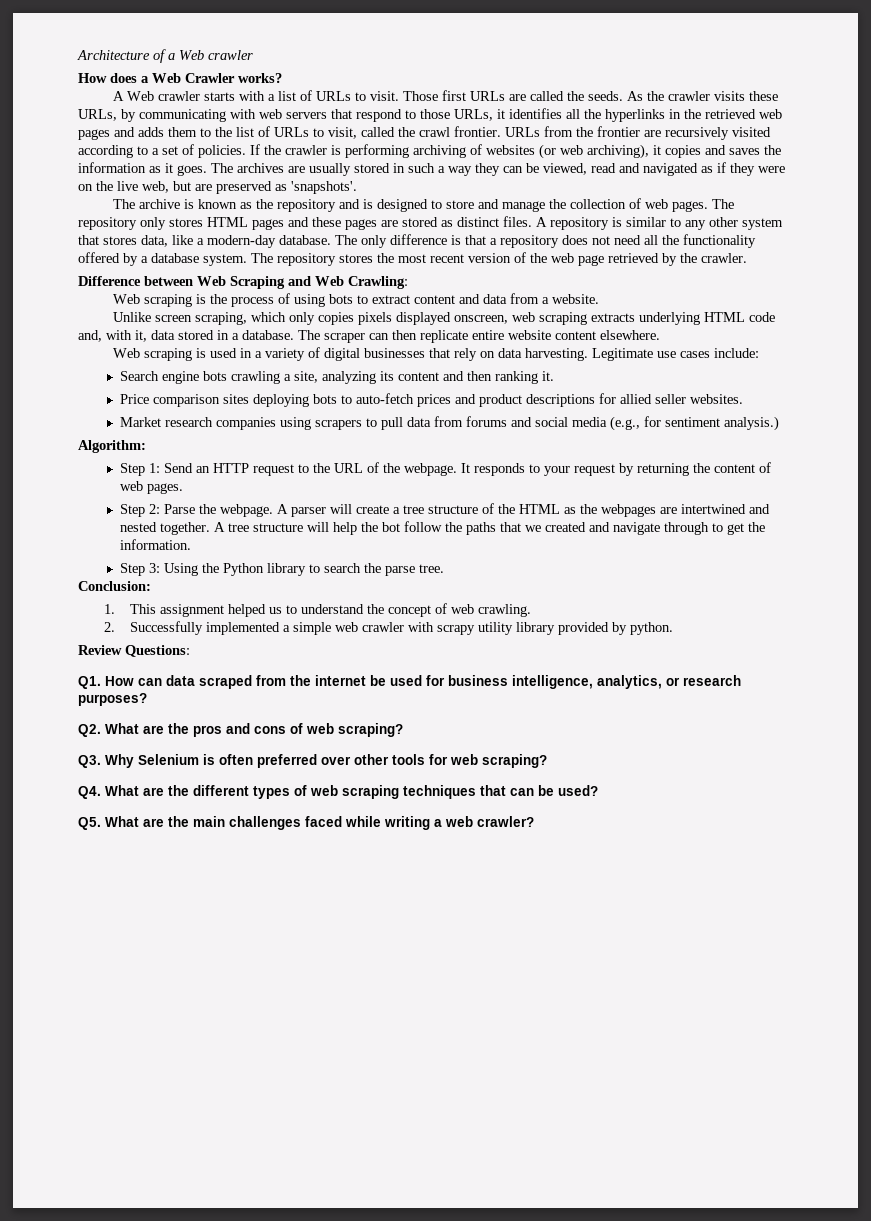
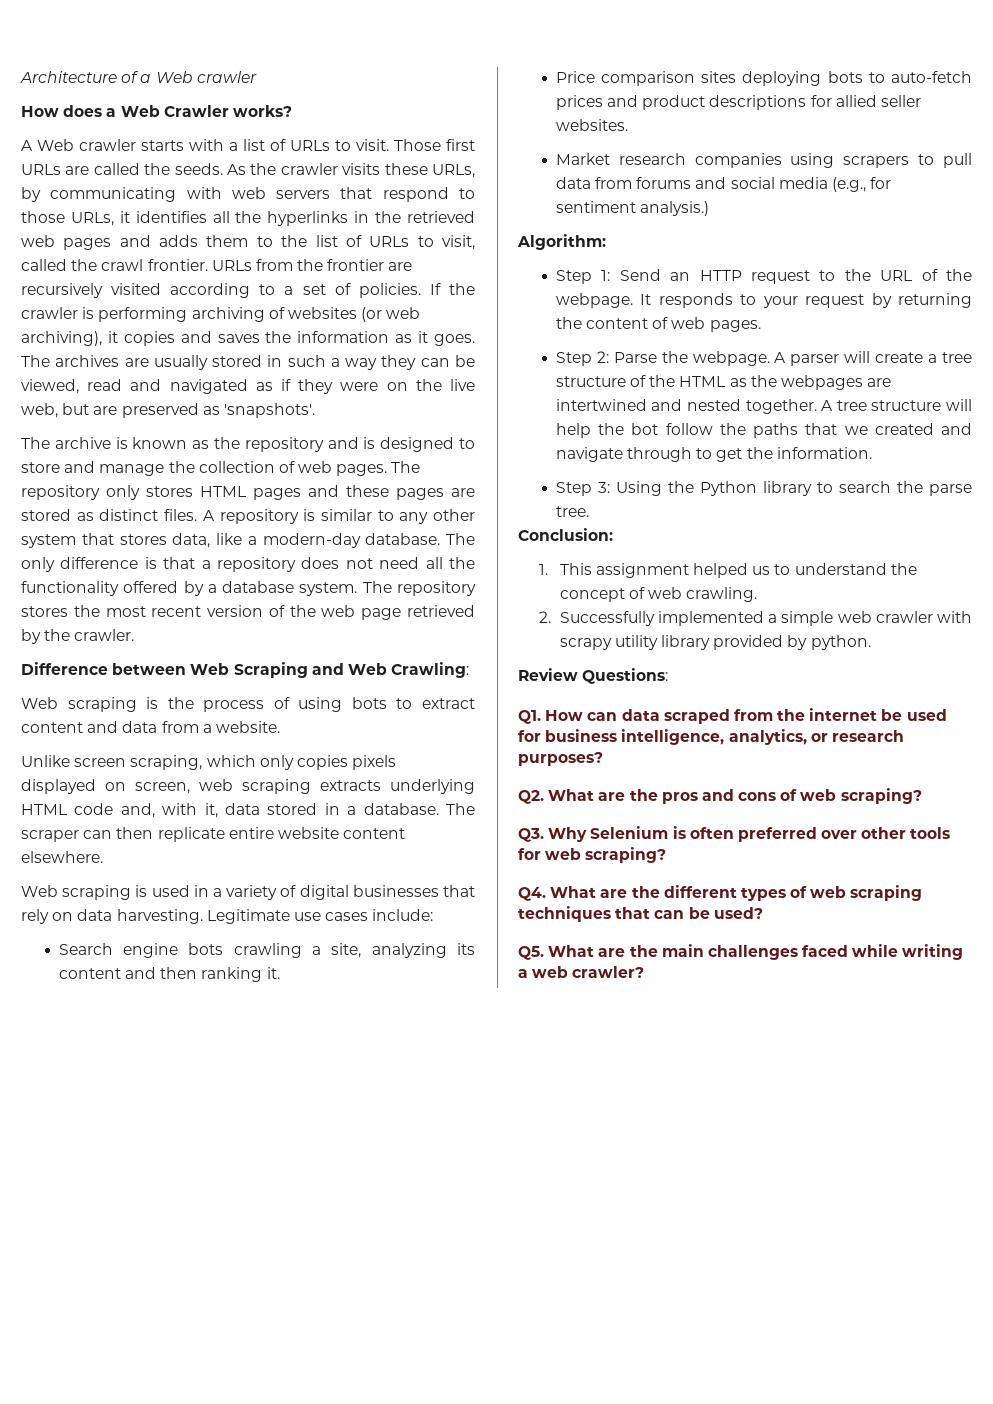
- Unlike screen scraping, which only copies pixels displayed onscreen, web scraping extracts underlying HTML code and, with it, data stored in a database.
+ Unlike screen scraping, which only copies pixels displayed on screen, web scraping extracts underlying HTML code and, with it, data stored in a database.

